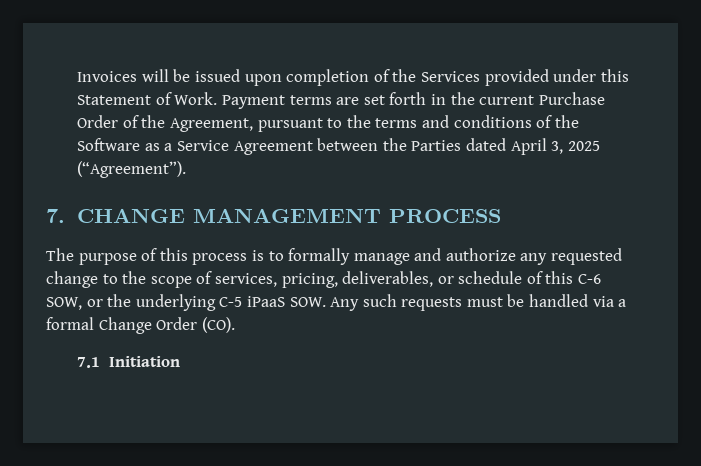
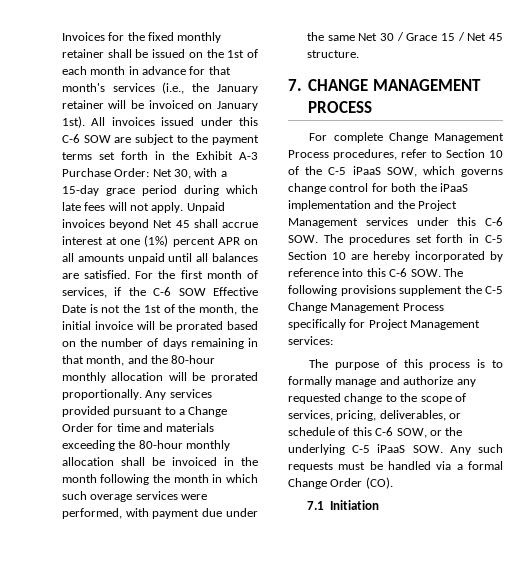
- Invoices will be issued upon completion of the Services provided under this Statement of Work. Payment terms are set forth in the current Purchase Order of the Agreement, pursuant to the terms and conditions of the Software as a Service Agreement between the Parties dated April 3, 2025 (“Agreement”).
+ Invoices for the fixed monthly retainer shall be issued on the 1st of each month in advance for that month's services (i.e., the January retainer will be invoiced on January 1st). All invoices issued under this C-6 SOW are subject to the payment terms set forth in the Exhibit A-3 Purchase Order: Net 30, with a 15-day grace period during which late fees will not apply. Unpaid invoices beyond Net 45 shall accrue interest at one (1%) percent APR on all amounts unpaid until all balances are satisfied. For the first month of services, if the C-6 SOW Effective Date is not the 1st of the month, the initial invoice will be prorated based on the number of days remaining in that month, and the 80-hour monthly allocation will be prorated proportionally. Any services provided pursuant to a Change Order for time and materials exceeding the 80-hour monthly allocation shall be invoiced in the month following the month in which such overage services were performed, with payment due under the same Net 30 / Grace 15 / Net 45 structure.
  7. CHANGE MANAGEMENT PROCESS
+ For complete Change Management Process procedures, refer to Section 10 of the C-5 iPaaS SOW, which governs change control for both the iPaaS implementation and the Project Management services under this C-6 SOW. The procedures set forth in C-5 Section 10 are hereby incorporated by reference into this C-6 SOW. The following provisions supplement the C-5 Change Management Process specifically for Project Management services:

